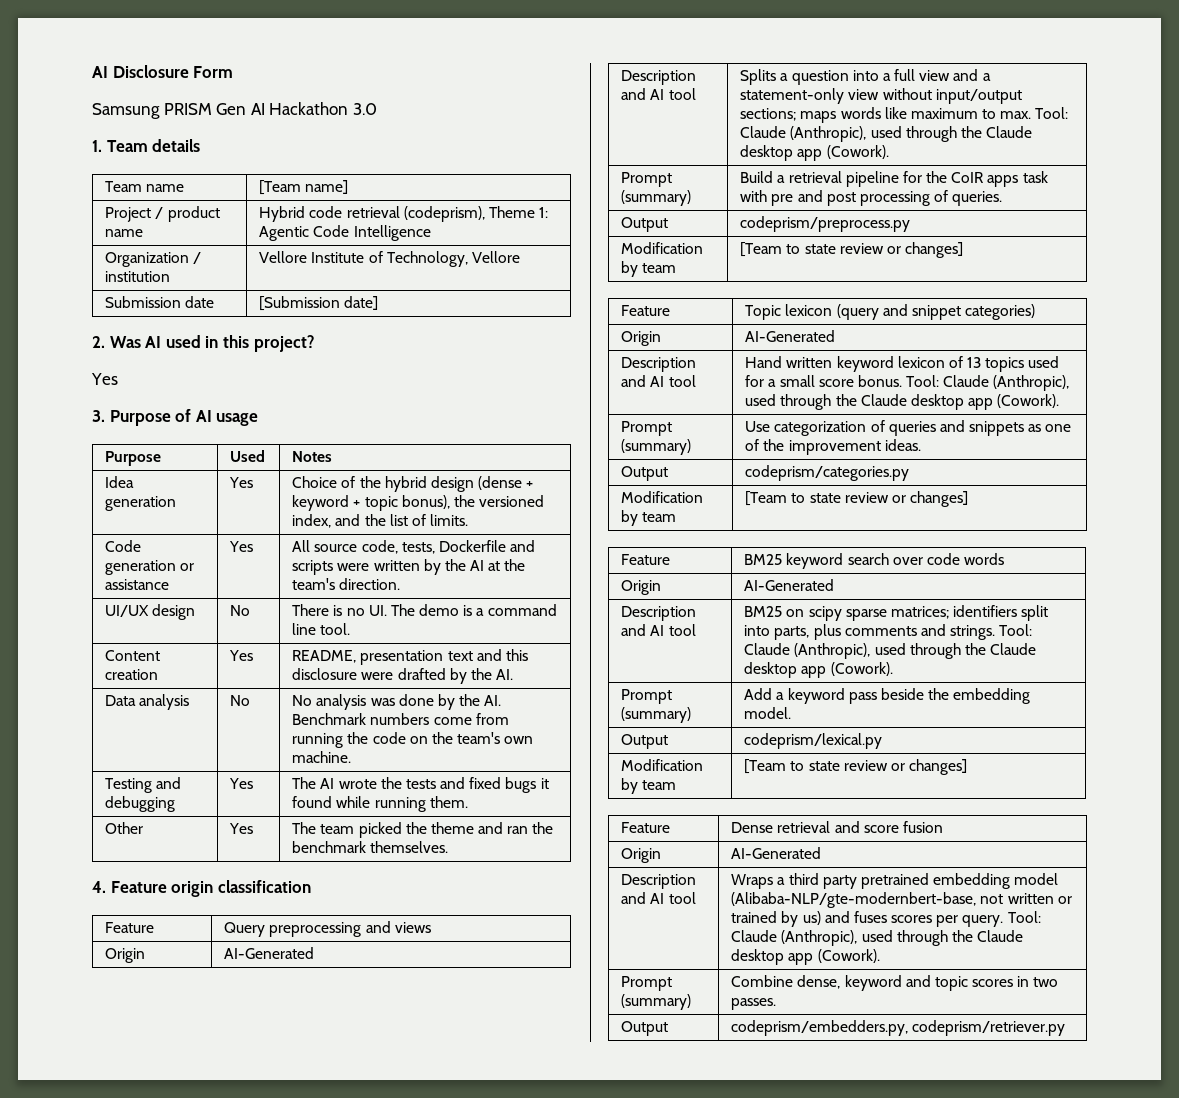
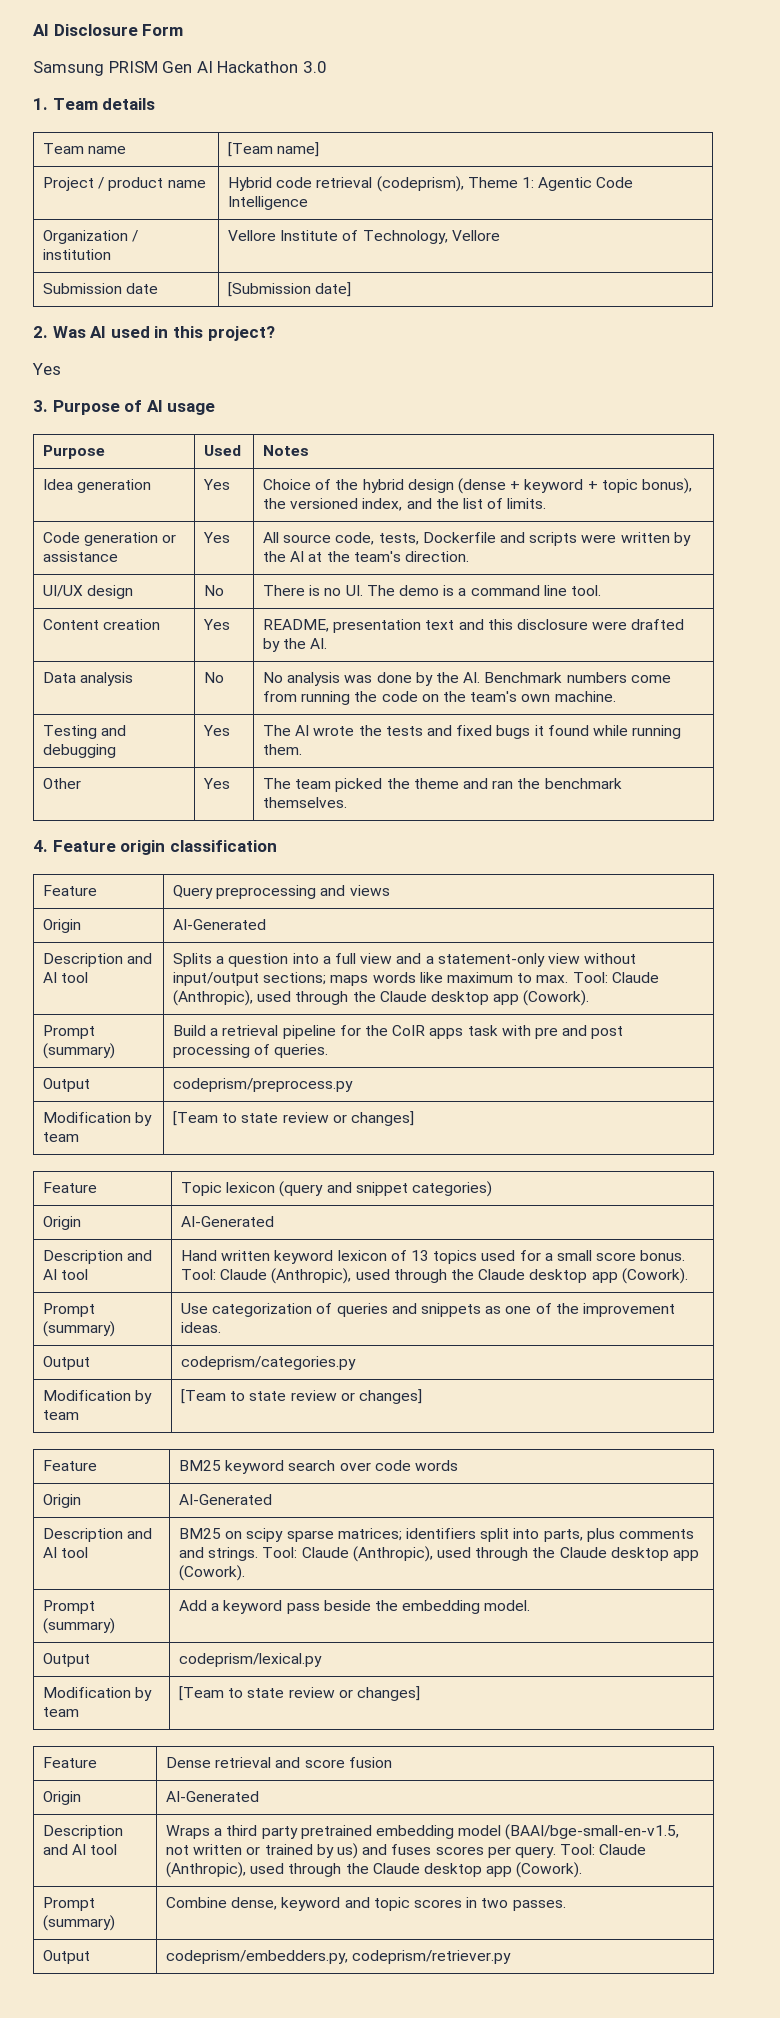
- Description and AI tool | Wraps a third party pretrained embedding model (Alibaba-NLP/gte-modernbert-base, not written or trained by us) and fuses scores per query. Tool: Claude (Anthropic), used through the Claude desktop app (Cowork).
+ Description and AI tool | Wraps a third party pretrained embedding model (BAAI/bge-small-en-v1.5, not written or trained by us) and fuses scores per query. Tool: Claude (Anthropic), used through the Claude desktop app (Cowork).

